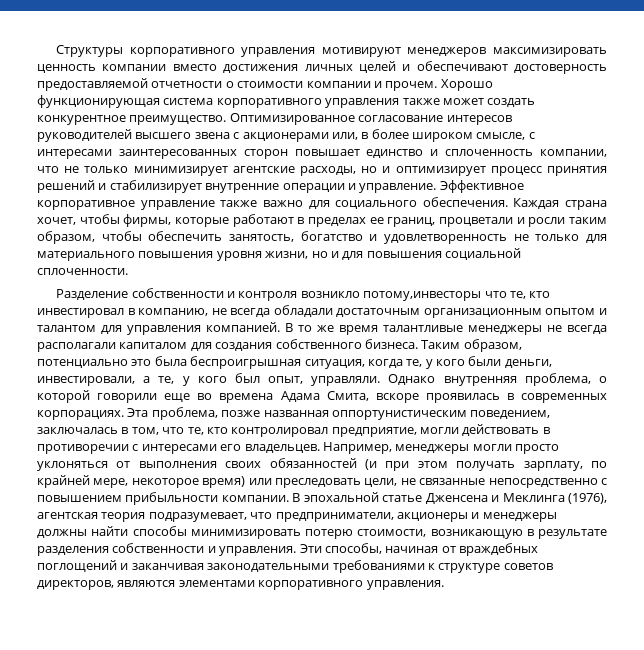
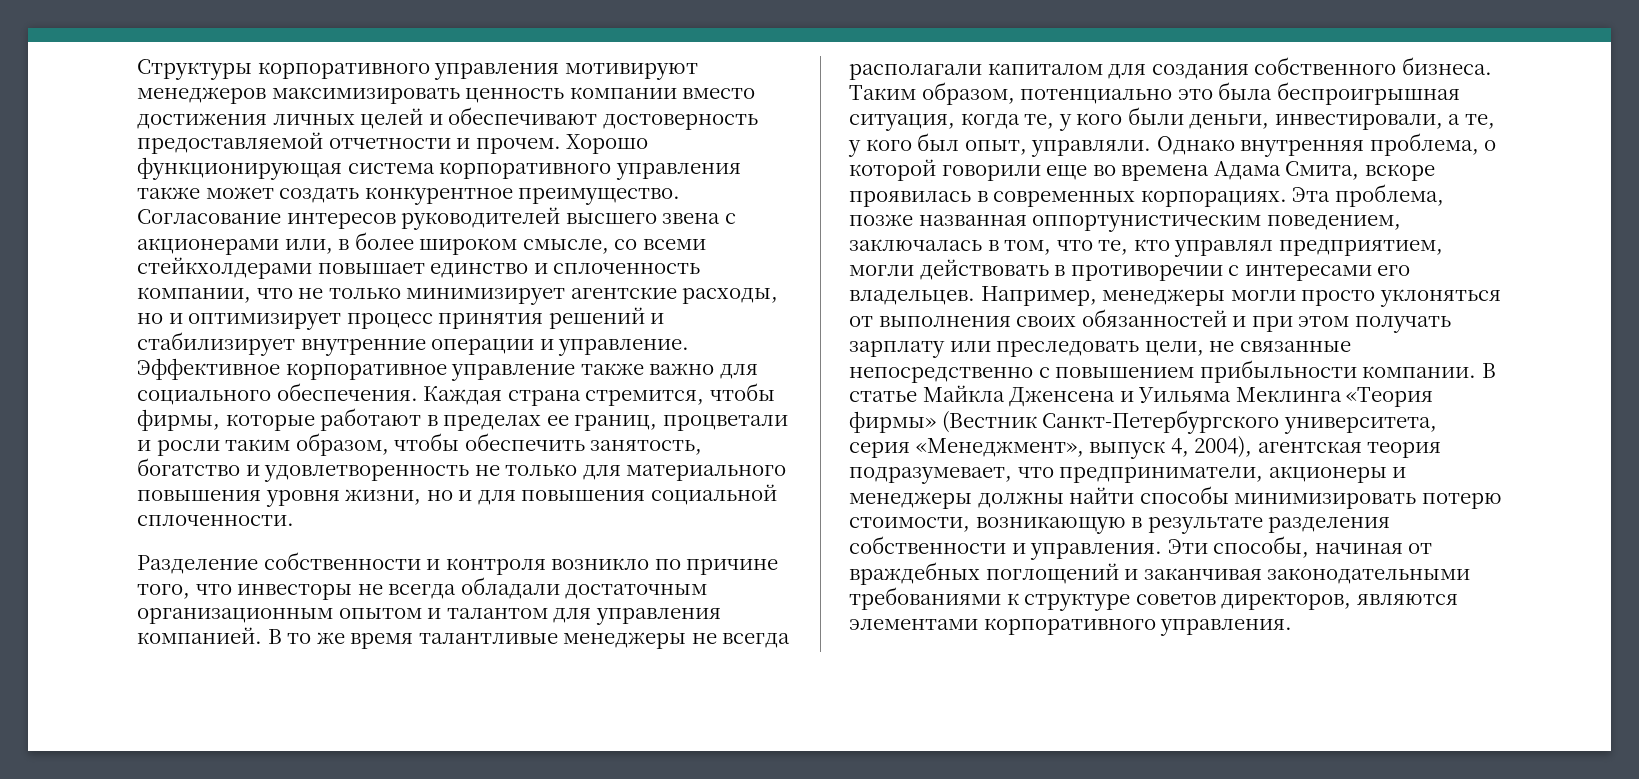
- Структуры корпоративного управления мотивируют менеджеров максимизировать ценность компании вместо достижения личных целей и обеспечивают достоверность предоставляемой отчетности о стоимости компании и прочем.
+ Структуры корпоративного управления мотивируют менеджеров максимизировать ценность компании вместо достижения личных целей и обеспечивают достоверность предоставляемой отчетности и прочем.
- Оптимизированное согласование интересов руководителей высшего звена с акционерами или, в более широком смысле, с интересами заинтересованных сторон повышает единство и сплоченность компании, что не только минимизирует агентские расходы, но и оптимизирует процесс принятия решений и стабилизирует внутренние операции и управление.
+ Согласование интересов руководителей высшего звена с акционерами или, в более широком смысле, со всеми стейкхолдерами повышает единство и сплоченность компании, что не только минимизирует агентские расходы, но и оптимизирует процесс принятия решений и стабилизирует внутренние операции и управление.
- Каждая страна хочет, чтобы фирмы, которые работают в пределах ее границ, процветали и росли таким образом, чтобы обеспечить занятость, богатство и удовлетворенность не только для материального повышения уровня жизни, но и для повышения социальной сплоченности.
+ Каждая страна стремится, чтобы фирмы, которые работают в пределах ее границ, процветали и росли таким образом, чтобы обеспечить занятость, богатство и удовлетворенность не только для материального повышения уровня жизни, но и для повышения социальной сплоченности.
- Разделение собственности и контроля возникло потому,инвесторы что те, кто инвестировал в компанию, не всегда обладали достаточным организационным опытом и талантом для управления компанией.
+ Разделение собственности и контроля возникло по причине того, что инвесторы не всегда обладали достаточным организационным опытом и талантом для управления компанией.
- Эта проблема, позже названная оппортунистическим поведением, заключалась в том, что те, кто контролировал предприятие, могли действовать в противоречии с интересами его владельцев.
+ Эта проблема, позже названная оппортунистическим поведением, заключалась в том, что те, кто управлял предприятием, могли действовать в противоречии с интересами его владельцев.
- Например, менеджеры могли просто уклоняться от выполнения своих обязанностей (и при этом получать зарплату, по крайней мере, некоторое время) или преследовать цели, не связанные непосредственно с повышением прибыльности компании.
+ Например, менеджеры могли просто уклоняться от выполнения своих обязанностей и при этом получать зарплату или преследовать цели, не связанные непосредственно с повышением прибыльности компании.
- В эпохальной статье Дженсена и Меклинга (1976), агентская теория подразумевает, что предприниматели, акционеры и менеджеры должны найти способы минимизировать потерю стоимости, возникающую в результате разделения собственности и управления.
+ В статье Майкла Дженсена и Уильяма Меклинга «Теория фирмы» (Вестник Санкт-Петербургского университета, серия «Менеджмент», выпуск 4, 2004), агентская теория подразумевает, что предприниматели, акционеры и менеджеры должны найти способы минимизировать потерю стоимости, возникающую в результате разделения собственности и управления.

